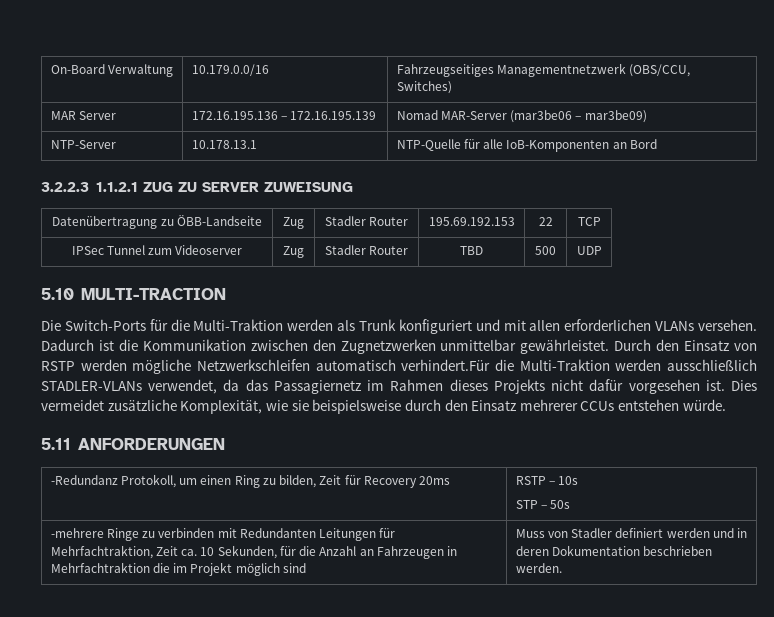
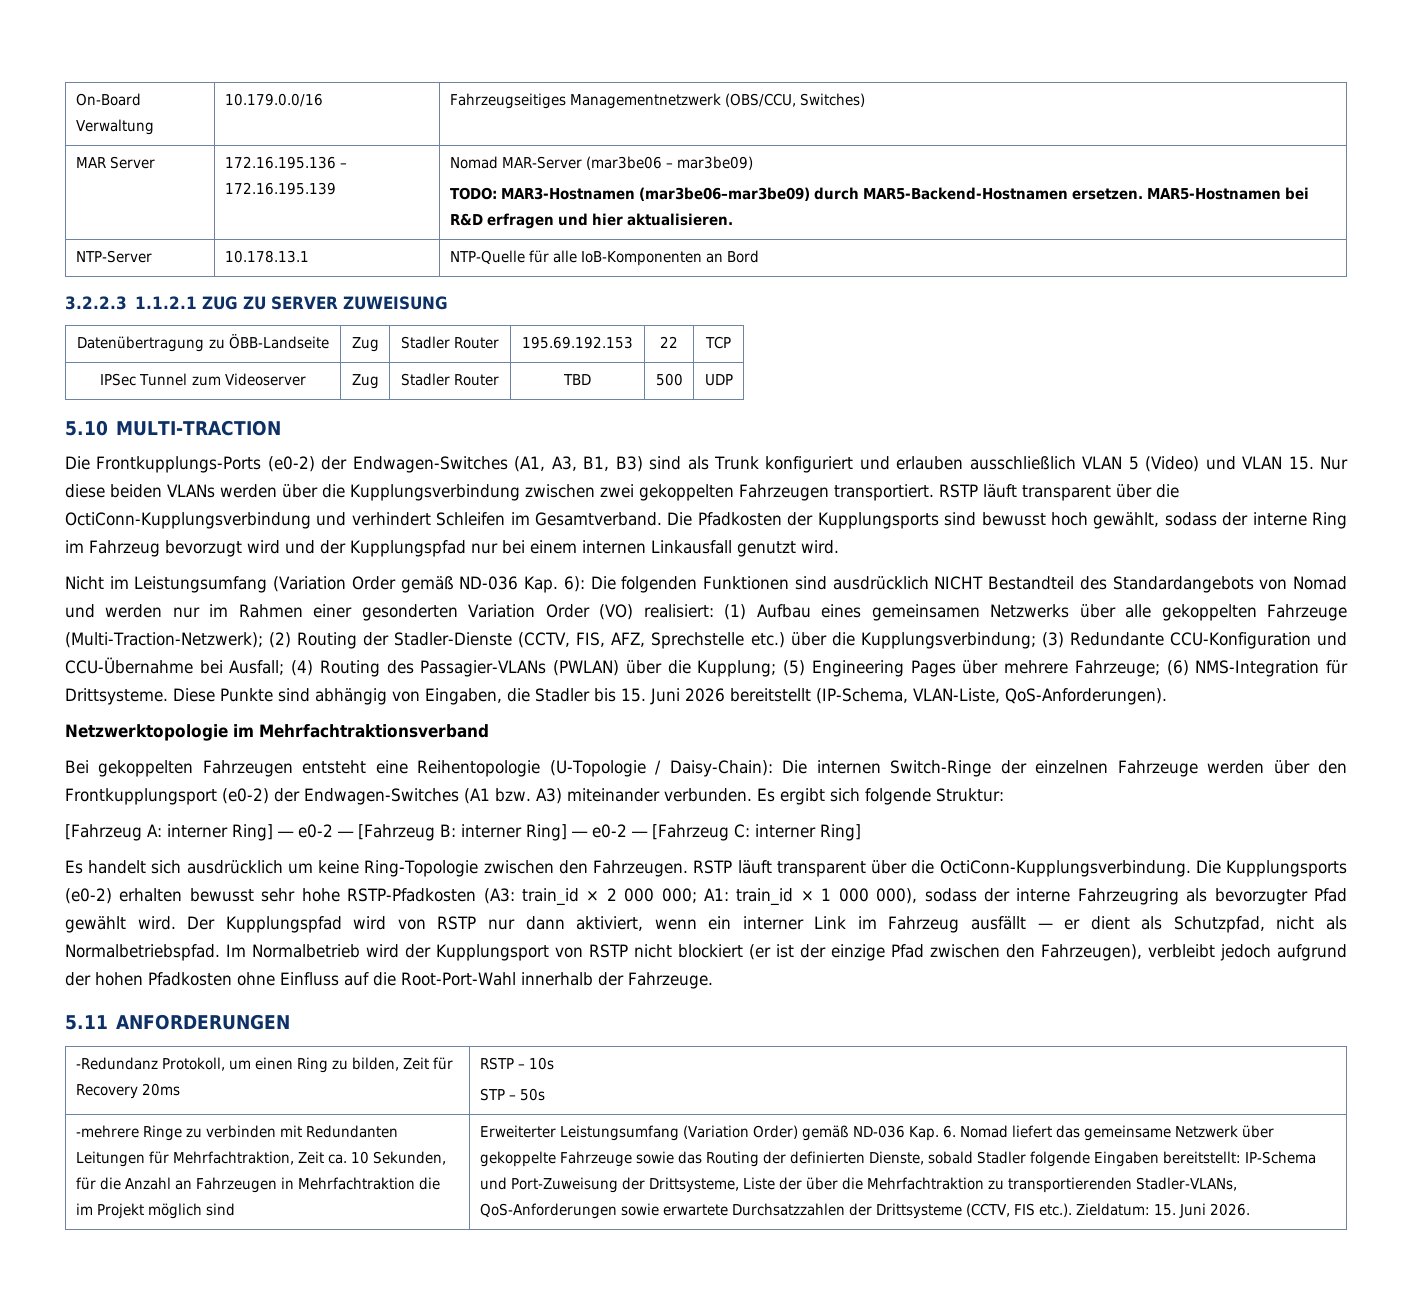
  MAR Server | 172.16.195.136 – 172.16.195.139 | Nomad MAR-Server (mar3be06 – mar3be09)
+ TODO: MAR3-Hostnamen (mar3be06–mar3be09) durch MAR5-Backend-Hostnamen ersetzen. MAR5-Hostnamen bei R&D erfragen und hier aktualisieren.
- Die Switch-Ports für die Multi-Traktion werden als Trunk konfiguriert und mit allen erforderlichen VLANs versehen. Dadurch ist die Kommunikation zwischen den Zugnetzwerken unmittelbar gewährleistet. Durch den Einsatz von RSTP werden mögliche Netzwerkschleifen automatisch verhindert.Für die Multi-Traktion werden ausschließlich STADLER-VLANs verwendet, da das Passagiernetz im Rahmen dieses Projekts nicht dafür vorgesehen ist. Dies vermeidet zusätzliche Komplexität, wie sie beispielsweise durch den Einsatz mehrerer CCUs entstehen würde.
+ Die Frontkupplungs-Ports (e0-2) der Endwagen-Switches (A1, A3, B1, B3) sind als Trunk konfiguriert und erlauben ausschließlich VLAN 5 (Video) und VLAN 15. Nur diese beiden VLANs werden über die Kupplungsverbindung zwischen zwei gekoppelten Fahrzeugen transportiert. RSTP läuft transparent über die OctiConn-Kupplungsverbindung und verhindert Schleifen im Gesamtverband. Die Pfadkosten der Kupplungsports sind bewusst hoch gewählt, sodass der interne Ring im Fahrzeug bevorzugt wird und der Kupplungspfad nur bei einem internen Linkausfall genutzt wird.
+ Nicht im Leistungsumfang (Variation Order gemäß ND-036 Kap. 6): Die folgenden Funktionen sind ausdrücklich NICHT Bestandteil des Standardangebots von Nomad und werden nur im Rahmen einer gesonderten Variation Order (VO) realisiert: (1) Aufbau eines gemeinsamen Netzwerks über alle gekoppelten Fahrzeuge (Multi-Traction-Netzwerk); (2) Routing der Stadler-Dienste (CCTV, FIS, AFZ, Sprechstelle etc.) über die Kupplungsverbindung; (3) Redundante CCU-Konfiguration und CCU-Übernahme bei Ausfall; (4) Routing des Passagier-VLANs (PWLAN) über die Kupplung; (5) Engineering Pages über mehrere Fahrzeuge; (6) NMS-Integration für Drittsysteme. Diese Punkte sind abhängig von Eingaben, die Stadler bis 15. Juni 2026 bereitstellt (IP-Schema, VLAN-Liste, QoS-Anforderungen).
+ Netzwerktopologie im Mehrfachtraktionsverband
+ Bei gekoppelten Fahrzeugen entsteht eine Reihentopologie (U-Topologie / Daisy-Chain): Die internen Switch-Ringe der einzelnen Fahrzeuge werden über den Frontkupplungsport (e0-2) der Endwagen-Switches (A1 bzw. A3) miteinander verbunden. Es ergibt sich folgende Struktur:
+ [Fahrzeug A: interner Ring] ― e0-2 ― [Fahrzeug B: interner Ring] ― e0-2 ― [Fahrzeug C: interner Ring]
+ Es handelt sich ausdrücklich um keine Ring-Topologie zwischen den Fahrzeugen. RSTP läuft transparent über die OctiConn-Kupplungsverbindung. Die Kupplungsports (e0-2) erhalten bewusst sehr hohe RSTP-Pfadkosten (A3: train_id × 2 000 000; A1: train_id × 1 000 000), sodass der interne Fahrzeugring als bevorzugter Pfad gewählt wird. Der Kupplungspfad wird von RSTP nur dann aktiviert, wenn ein interner Link im Fahrzeug ausfällt — er dient als Schutzpfad, nicht als Normalbetriebspfad. Im Normalbetrieb wird der Kupplungsport von RSTP nicht blockiert (er ist der einzige Pfad zwischen den Fahrzeugen), verbleibt jedoch aufgrund der hohen Pfadkosten ohne Einfluss auf die Root-Port-Wahl innerhalb der Fahrzeuge.
- Muss von Stadler definiert werden und in deren Dokumentation beschrieben werden.
+ Erweiterter Leistungsumfang (Variation Order) gemäß ND-036 Kap. 6. Nomad liefert das gemeinsame Netzwerk über gekoppelte Fahrzeuge sowie das Routing der definierten Dienste, sobald Stadler folgende Eingaben bereitstellt: IP-Schema und Port-Zuweisung der Drittsysteme, Liste der über die Mehrfachtraktion zu transportierenden Stadler-VLANs, QoS-Anforderungen sowie erwartete Durchsatzzahlen der Drittsysteme (CCTV, FIS etc.). Zieldatum: 15. Juni 2026.

